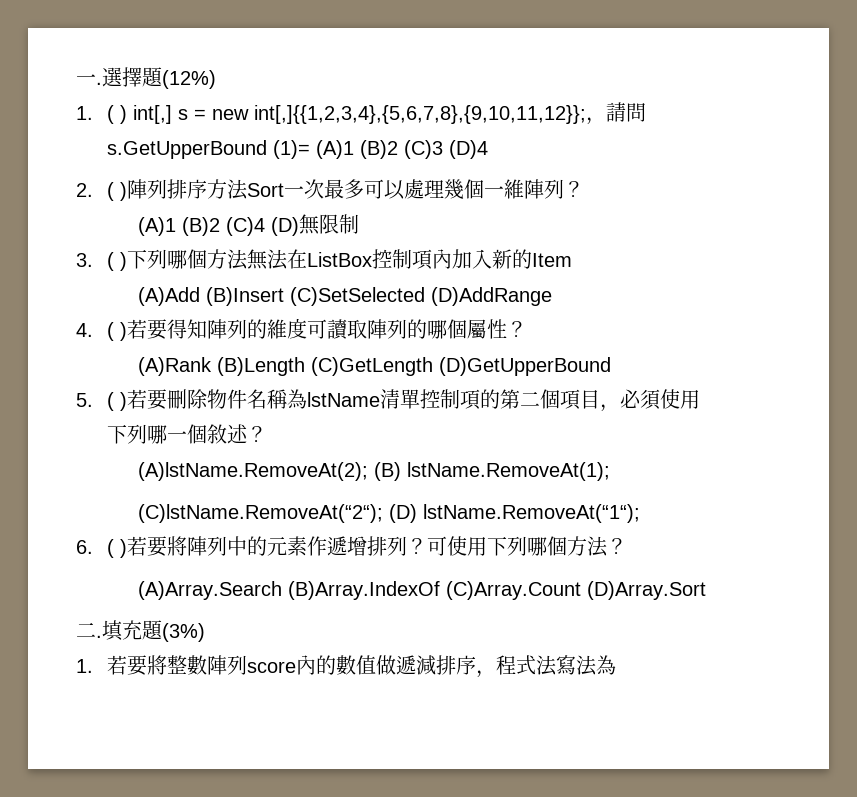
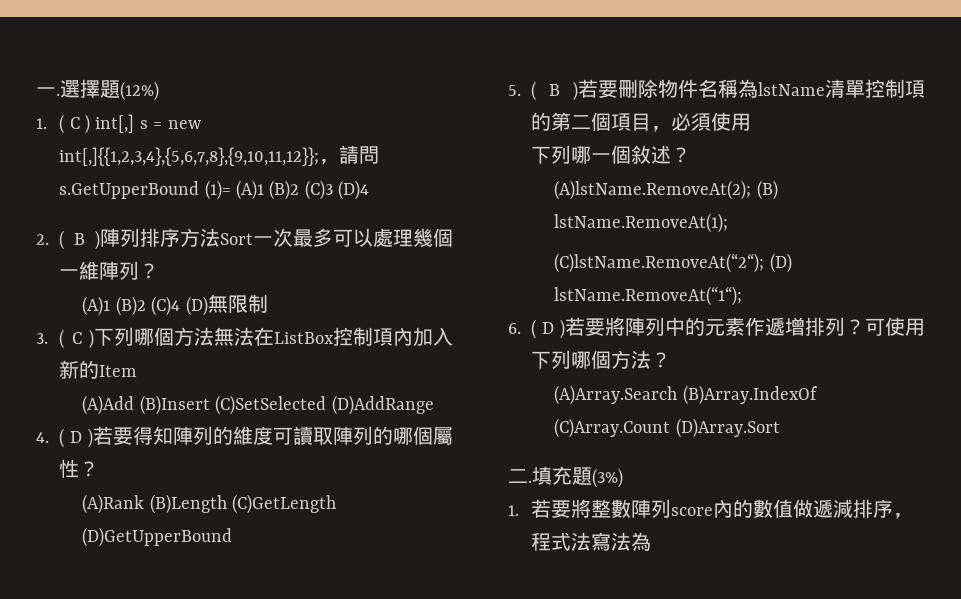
- 1. ( ) int[,] s = new int[,]{{1,2,3,4},{5,6,7,8},{9,10,11,12}};，請問s.GetUpperBound (1)= (A)1 (B)2 (C)3 (D)4
+ 1. ( C ) int[,] s = new int[,]{{1,2,3,4},{5,6,7,8},{9,10,11,12}};，請問s.GetUpperBound (1)= (A)1 (B)2 (C)3 (D)4
- 2. ( )陣列排序方法Sort一次最多可以處理幾個一維陣列？
+ 2. ( B )陣列排序方法Sort一次最多可以處理幾個一維陣列？
- 3. ( )下列哪個方法無法在ListBox控制項內加入新的Item
+ 3. ( C )下列哪個方法無法在ListBox控制項內加入新的Item
- 4. ( )若要得知陣列的維度可讀取陣列的哪個屬性？
+ 4. ( D )若要得知陣列的維度可讀取陣列的哪個屬性？
- 5. ( )若要刪除物件名稱為lstName清單控制項的第二個項目，必須使用
+ 5. ( B )若要刪除物件名稱為lstName清單控制項的第二個項目，必須使用
- 6. ( )若要將陣列中的元素作遞增排列？
+ 6. ( D )若要將陣列中的元素作遞增排列？

